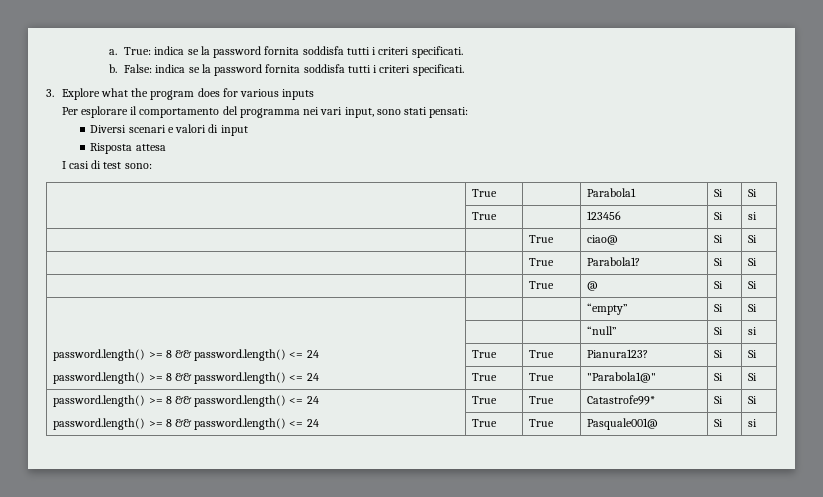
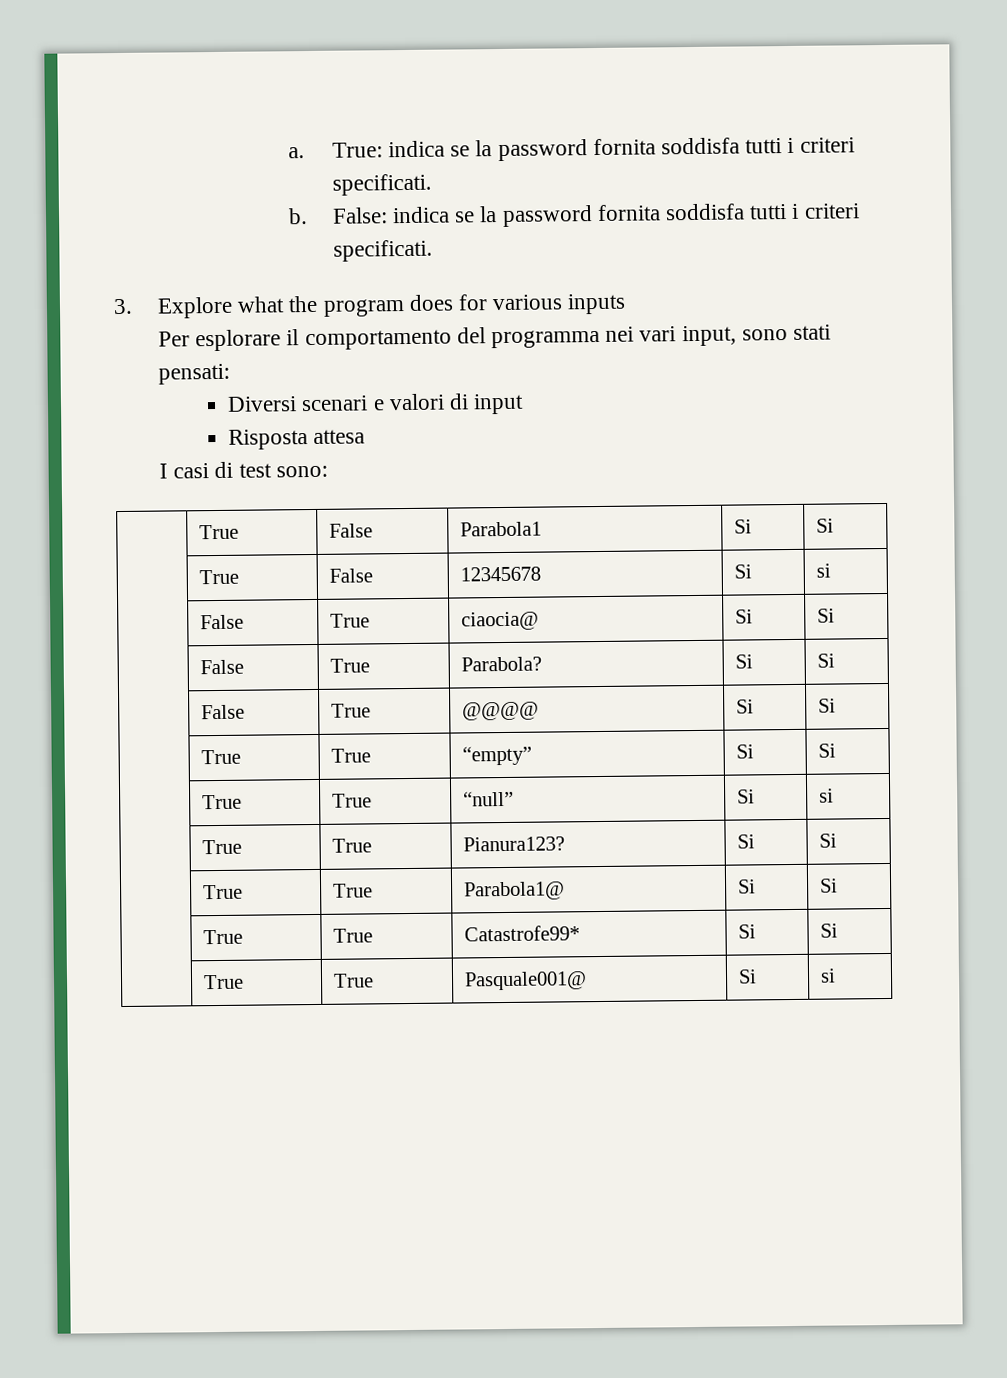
- | True | | Parabola1 | Si | Si
+ | True | False | Parabola1 | Si | Si
- | True | | 123456 | Si | si
- | | True | ciao@ | Si | Si
- | | True | Parabola1? | Si | Si
- | | True | @ | Si | Si
- | | | “empty” | Si | Si
+ | True | False | 12345678 | Si | si
+ | False | True | ciaocia@ | Si | Si
+ | False | True | Parabola? | Si | Si
+ | False | True | @@@@ | Si | Si
+ | True | True | “empty” | Si | Si
- | | | “null” | Si | si
+ | True | True | “null” | Si | si
- password.length() >= 8 && password.length() <= 24 | True | True | Pianura123? | Si | Si
+ | True | True | Pianura123? | Si | Si
- password.length() >= 8 && password.length() <= 24 | True | True | "Parabola1@" | Si | Si
- password.length() >= 8 && password.length() <= 24 | True | True | Catastrofe99* | Si | Si
+ | True | True | Parabola1@ | Si | Si
+ | True | True | Catastrofe99* | Si | Si
- password.length() >= 8 && password.length() <= 24 | True | True | Pasquale001@ | Si | si
+ | True | True | Pasquale001@ | Si | si

